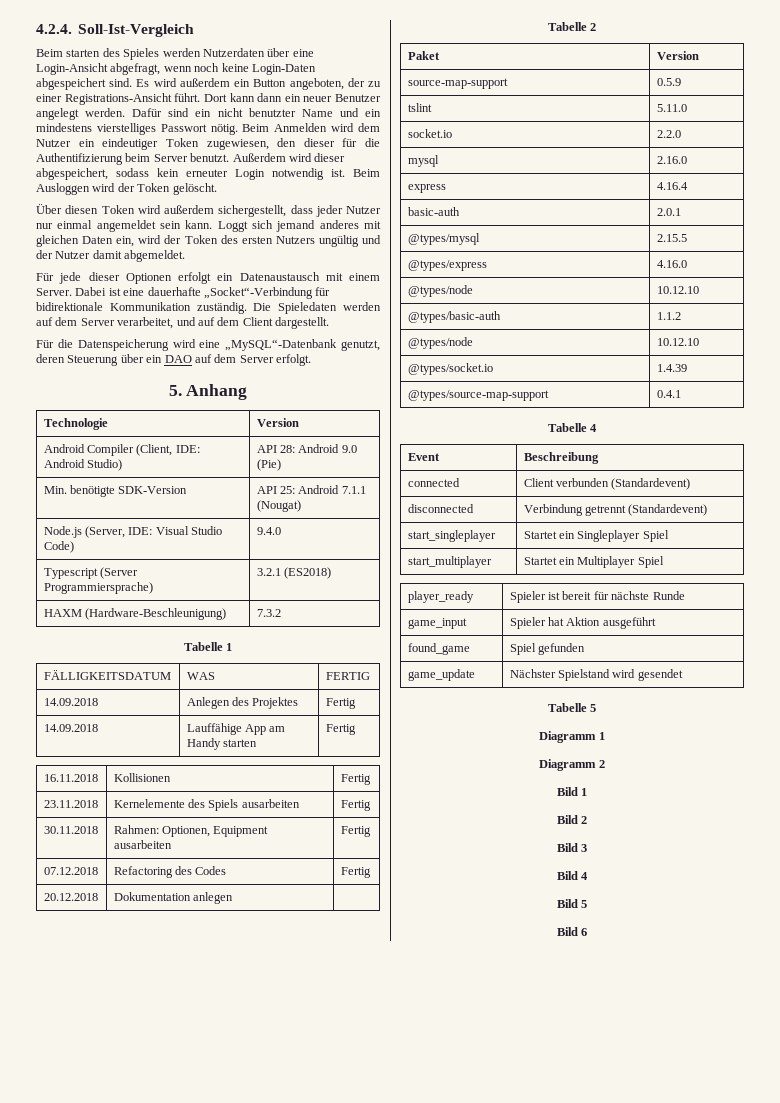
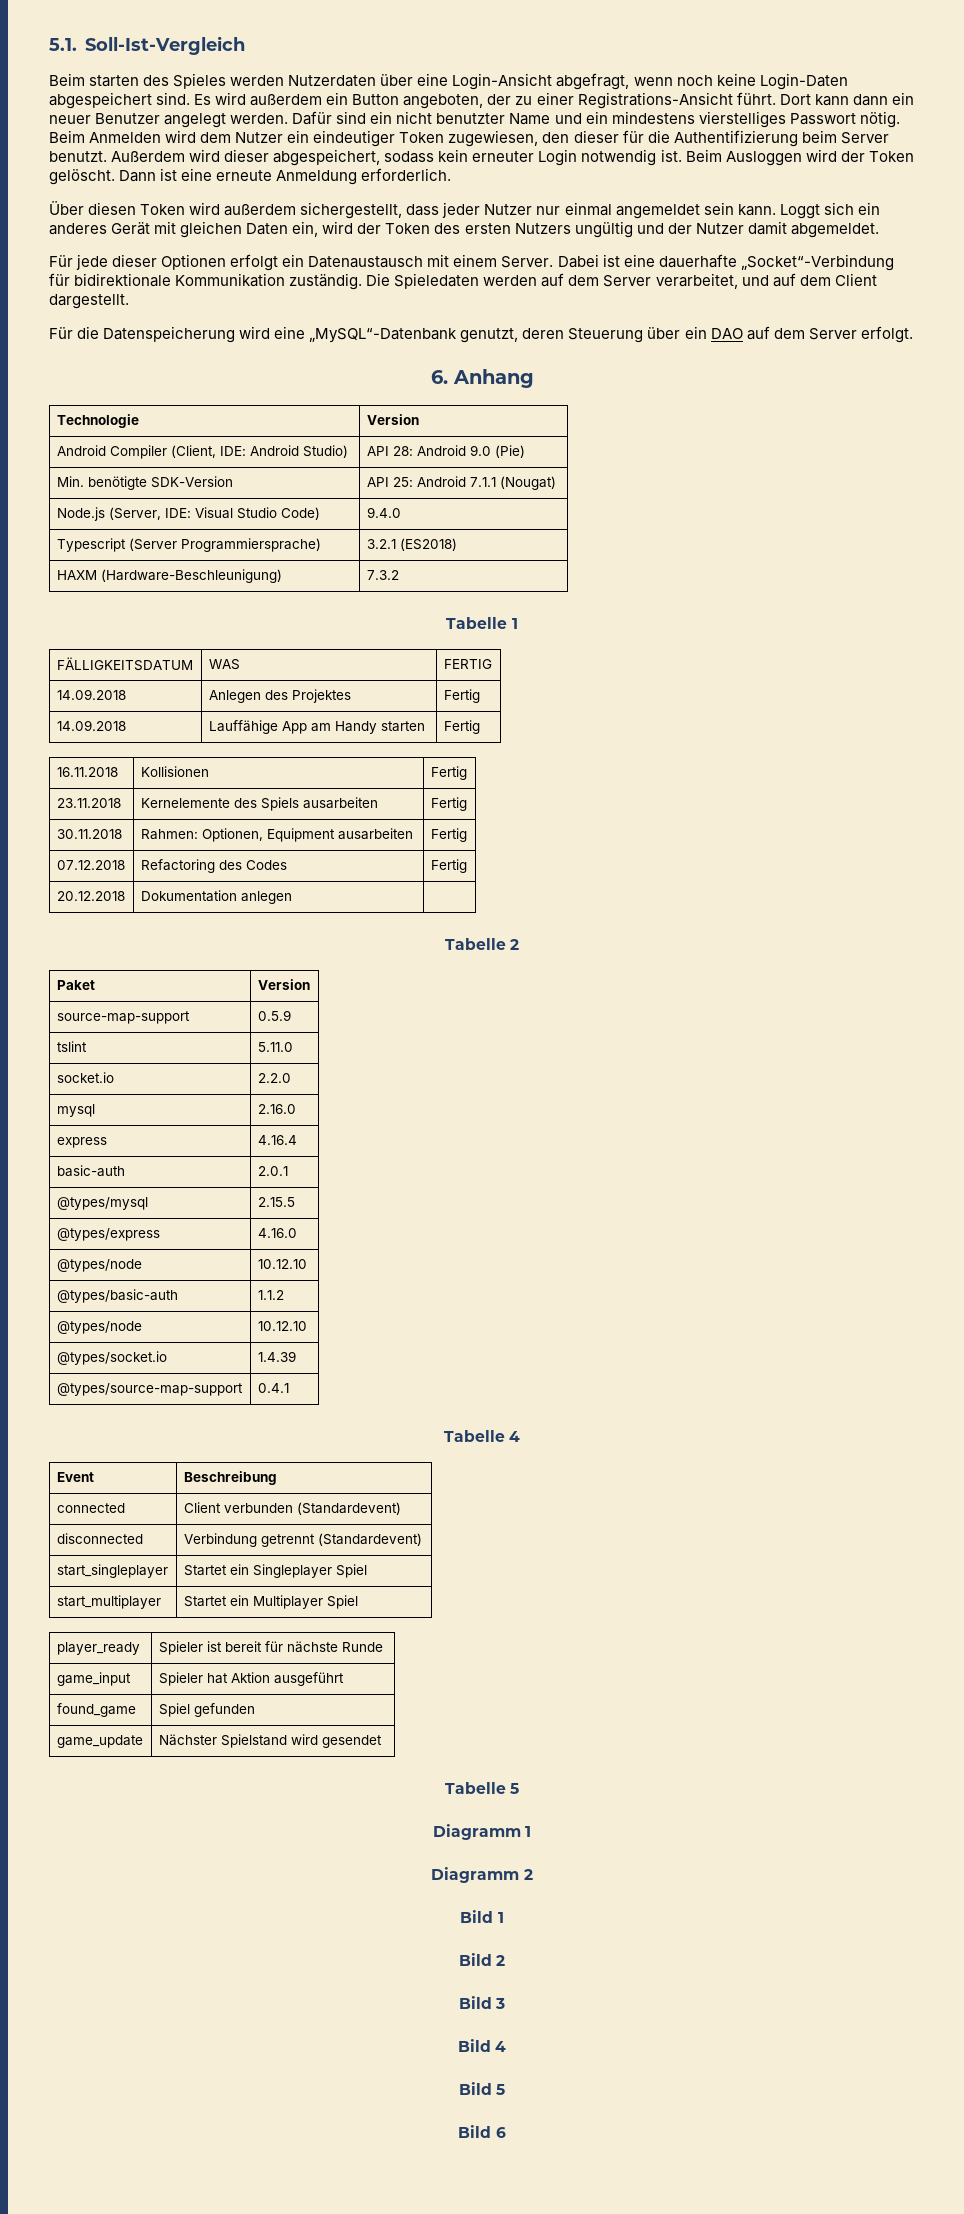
- 4.2.4. Soll-Ist-Vergleich
+ 5.1. Soll-Ist-Vergleich
+ Dann ist eine erneute Anmeldung erforderlich.
- Loggt sich jemand anderes mit gleichen Daten ein, wird der Token des ersten Nutzers ungültig und der Nutzer damit abgemeldet.
+ Loggt sich ein anderes Gerät mit gleichen Daten ein, wird der Token des ersten Nutzers ungültig und der Nutzer damit abgemeldet.
- 5. Anhang
+ 6. Anhang

